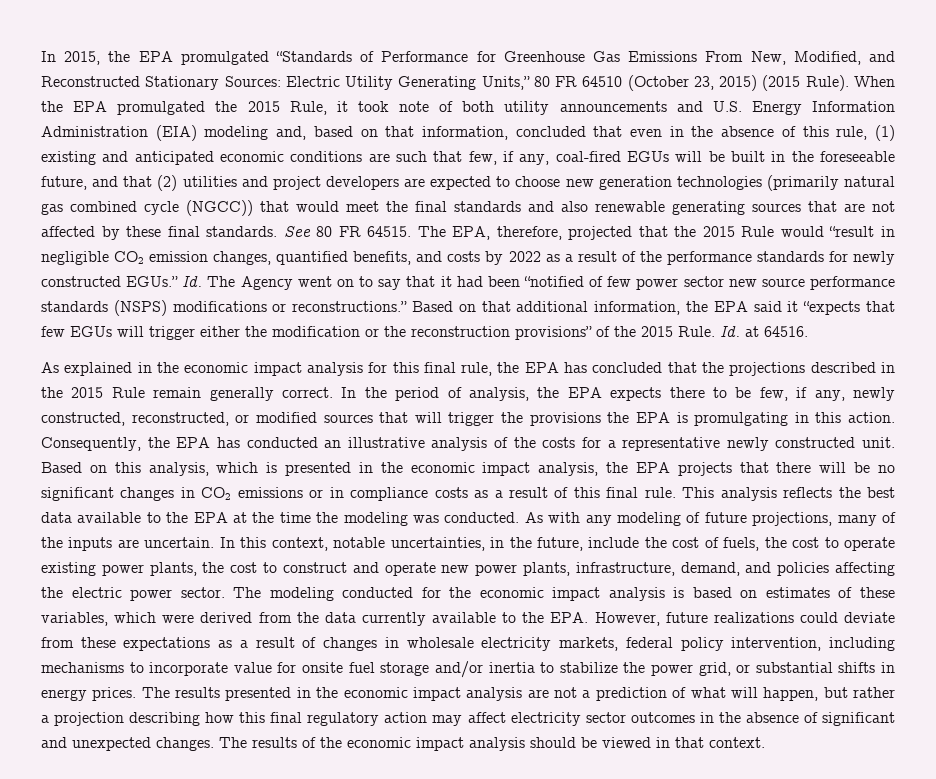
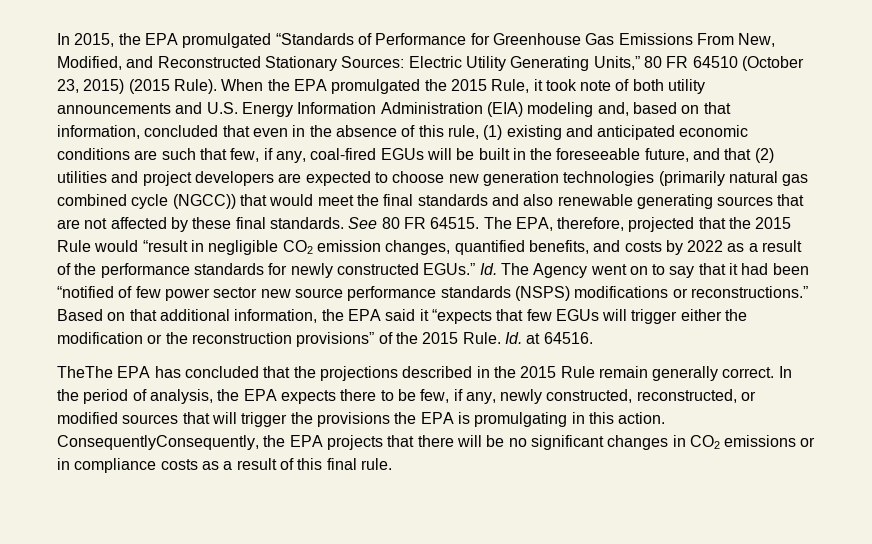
- As explained in the economic impact analysis for this final rule, the EPA has concluded that the projections described in the 2015 Rule remain generally correct.
+ TheThe EPA has concluded that the projections described in the 2015 Rule remain generally correct.
- Consequently, the EPA has conducted an illustrative analysis of the costs for a representative newly constructed unit. Based on this analysis, which is presented in the economic impact analysis, the EPA projects that there will be no significant changes in CO2 emissions or in compliance costs as a result of this final rule. This analysis reflects the best data available to the EPA at the time the modeling was conducted. As with any modeling of future projections, many of the inputs are uncertain. In this context, notable uncertainties, in the future, include the cost of fuels, the cost to operate existing power plants, the cost to construct and operate new power plants, infrastructure, demand, and policies affecting the electric power sector. The modeling conducted for the economic impact analysis is based on estimates of these variables, which were derived from the data currently available to the EPA. However, future realizations could deviate from these expectations as a result of changes in wholesale electricity markets, federal policy intervention, including mechanisms to incorporate value for onsite fuel storage and/or inertia to stabilize the power grid, or substantial shifts in energy prices. The results presented in the economic impact analysis are not a prediction of what will happen, but rather a projection describing how this final regulatory action may affect electricity sector outcomes in the absence of significant and unexpected changes. The results of the economic impact analysis should be viewed in that context.
+ ConsequentlyConsequently, the EPA projects that there will be no significant changes in CO2 emissions or in compliance costs as a result of this final rule.

